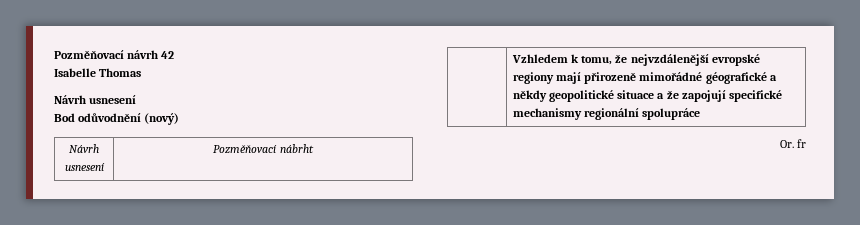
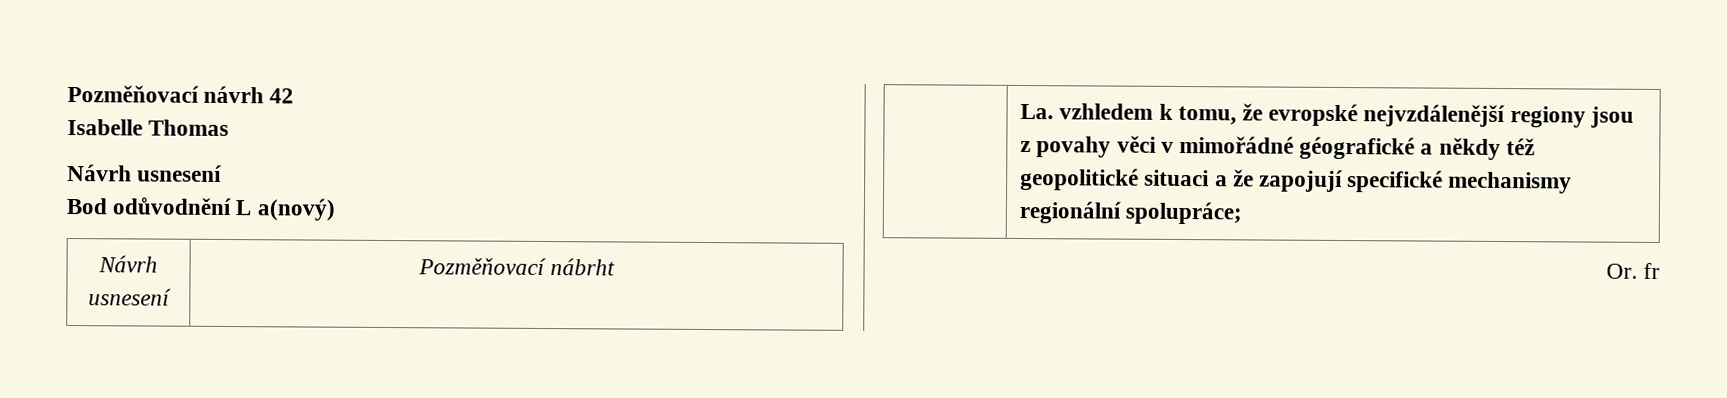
- Bod odůvodnění (nový)
+ Bod odůvodnění L a(nový)
- | Vzhledem k tomu, že nejvzdálenější evropské regiony mají přirozeně mimořádné géografické a někdy geopolitické situace a že zapojují specifické mechanismy regionální spolupráce
+ | La. vzhledem k tomu, že evropské nejvzdálenější regiony jsou z povahy věci v mimořádné géografické a někdy též geopolitické situaci a že zapojují specifické mechanismy regionální spolupráce;

